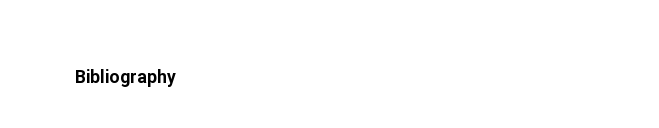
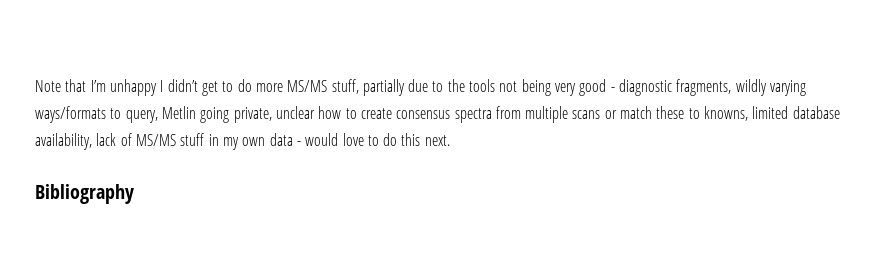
+ Note that I’m unhappy I didn’t get to do more MS/MS stuff, partially due to the tools not being very good - diagnostic fragments, wildly varying ways/formats to query, Metlin going private, unclear how to create consensus spectra from multiple scans or match these to knowns, limited database availability, lack of MS/MS stuff in my own data - would love to do this next.

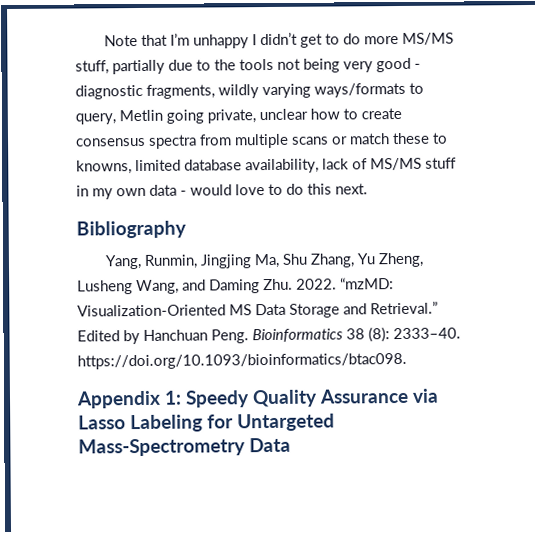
+ Yang, Runmin, Jingjing Ma, Shu Zhang, Yu Zheng, Lusheng Wang, and Daming Zhu. 2022. “mzMD: Visualization-Oriented MS Data Storage and Retrieval.” Edited by Hanchuan Peng. Bioinformatics 38 (8): 2333–40. https://doi.org/10.1093/bioinformatics/btac098.
+ Appendix 1: Speedy Quality Assurance via Lasso Labeling for Untargeted Mass-Spectrometry Data

